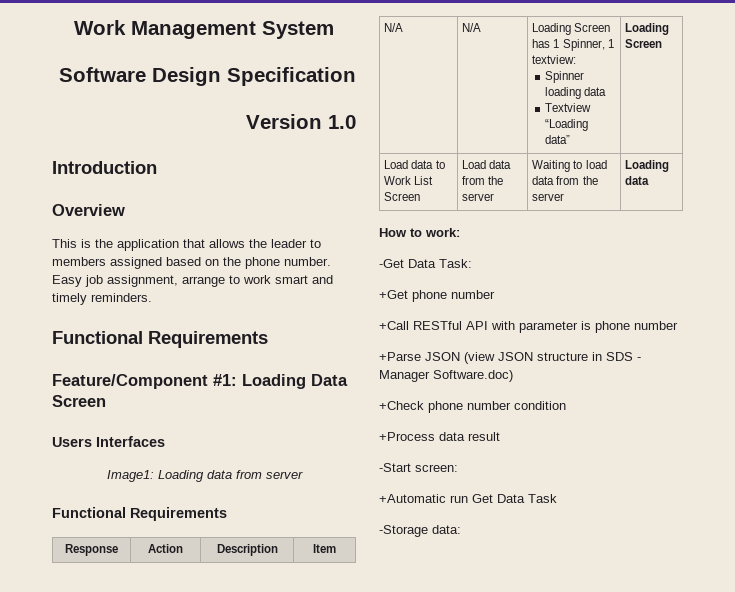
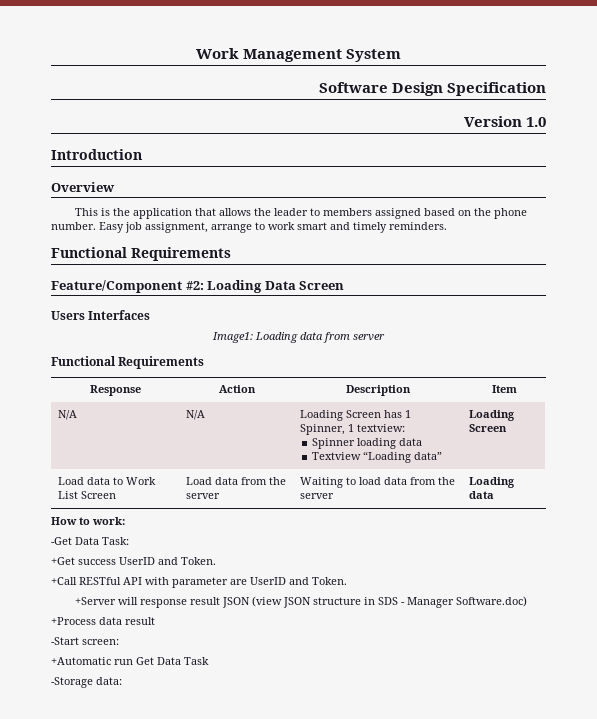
- Feature/Component #1: Loading Data Screen
+ Feature/Component #2: Loading Data Screen
- +Get phone number
+ +Get success UserID and Token.
- +Call RESTful API with parameter is phone number
- +Parse JSON (view JSON structure in SDS - Manager Software.doc)
+ +Call RESTful API with parameter are UserID and Token.
+ +Server will response result JSON (view JSON structure in SDS - Manager Software.doc)
- +Check phone number condition

